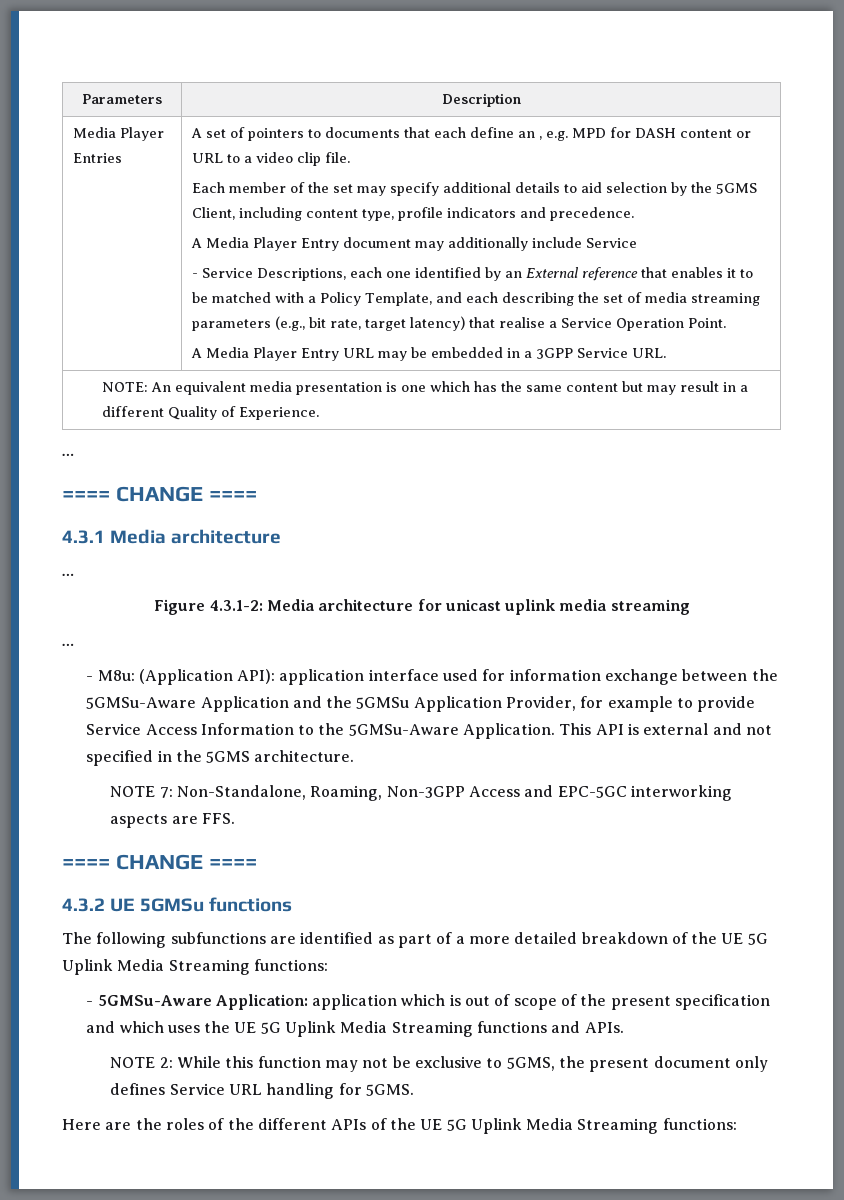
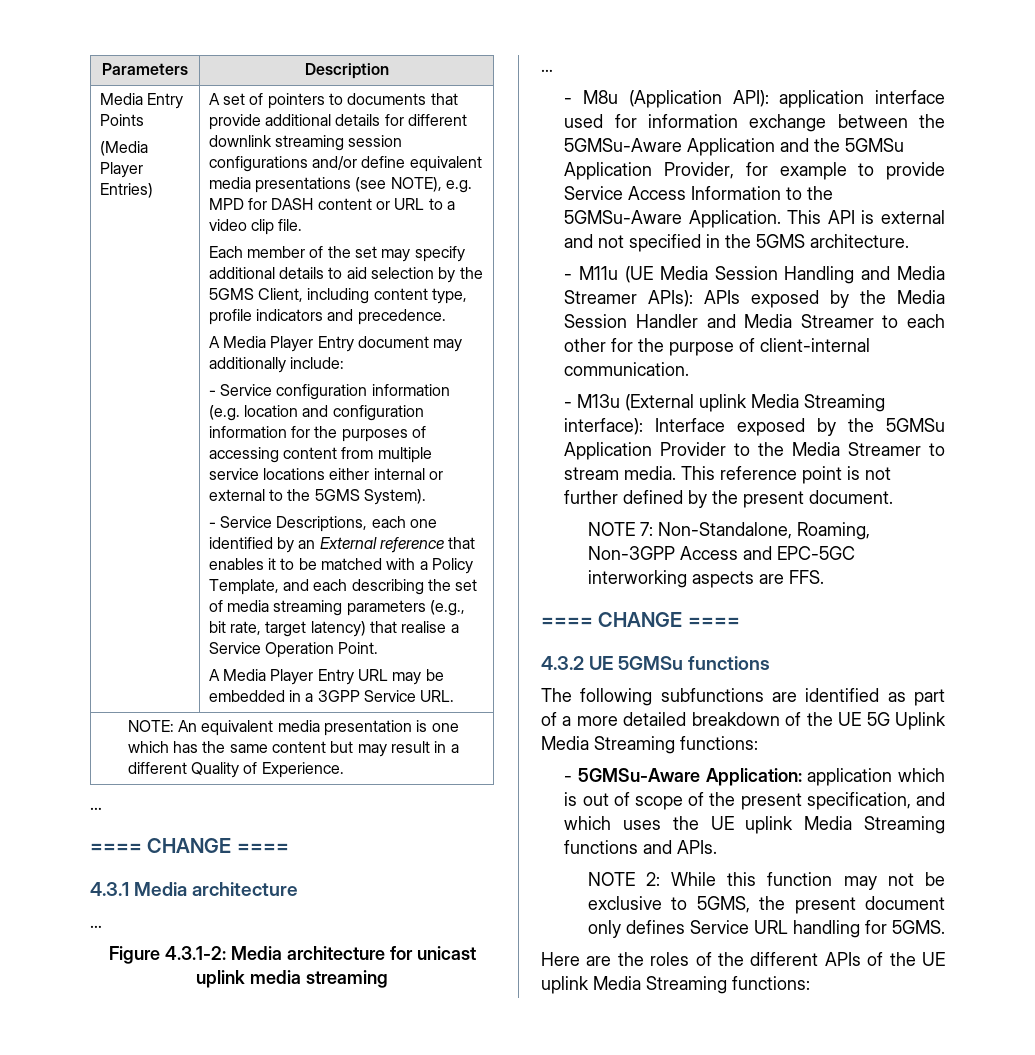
- Media Player Entries
+ Media Entry Points
+ (Media Player Entries)
- A set of pointers to documents that each define an , e.g. MPD for DASH content or URL to a video clip file.
+ A set of pointers to documents that provide additional details for different downlink streaming session configurations and/or define equivalent media presentations (see NOTE), e.g. MPD for DASH content or URL to a video clip file.
- A Media Player Entry document may additionally include Service
+ A Media Player Entry document may additionally include:
+ - Service configuration information (e.g. location and configuration information for the purposes of accessing content from multiple service locations either internal or external to the 5GMS System).
- - M8u: (Application API): application interface used for information exchange between the 5GMSu-Aware Application and the 5GMSu Application Provider, for example to provide Service Access Information to the 5GMSu-Aware Application.
+ - M8u (Application API): application interface used for information exchange between the 5GMSu-Aware Application and the 5GMSu Application Provider, for example to provide Service Access Information to the 5GMSu-Aware Application.
+ - M11u (UE Media Session Handling and Media Streamer APIs): APIs exposed by the Media Session Handler and Media Streamer to each other for the purpose of client-internal communication.
+ - M13u (External uplink Media Streaming interface): Interface exposed by the 5GMSu Application Provider to the Media Streamer to stream media. This reference point is not further defined by the present document.
- - 5GMSu-Aware Application: application which is out of scope of the present specification and which uses the UE 5G Uplink Media Streaming functions and APIs.
+ - 5GMSu-Aware Application: application which is out of scope of the present specification, and which uses the UE uplink Media Streaming functions and APIs.
- Here are the roles of the different APIs of the UE 5G Uplink Media Streaming functions:
+ Here are the roles of the different APIs of the UE uplink Media Streaming functions:

